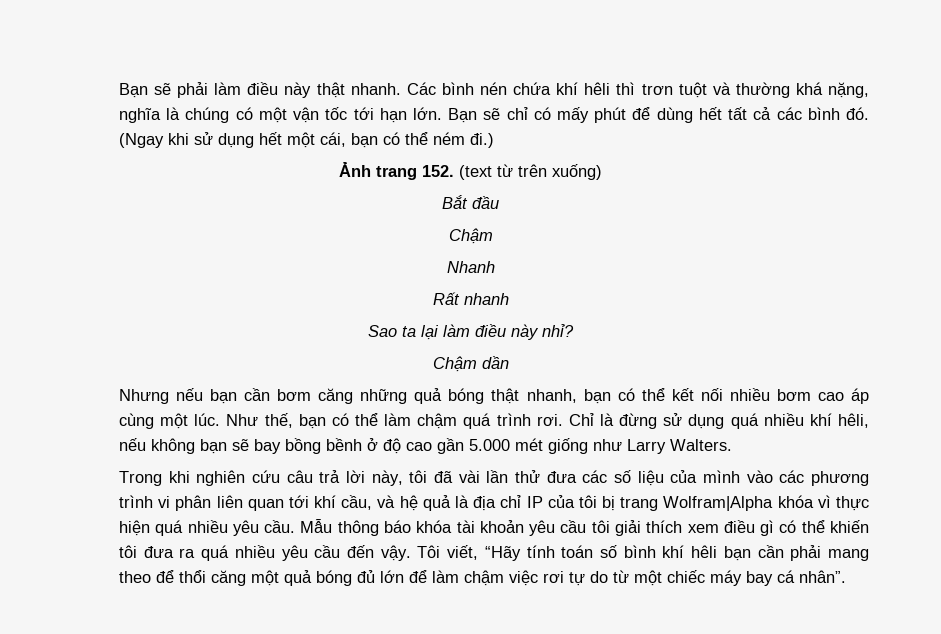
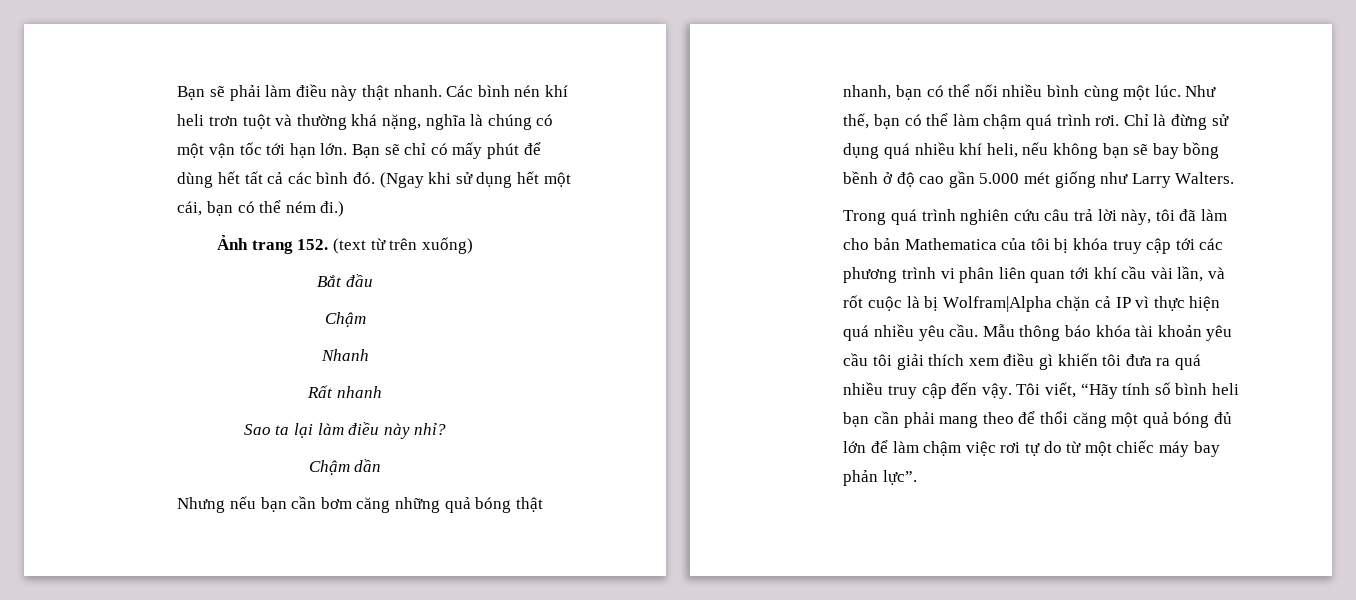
- Các bình nén chứa khí hêli thì trơn tuột và thường khá nặng, nghĩa là chúng có một vận tốc tới hạn lớn.
+ Các bình nén khí heli trơn tuột và thường khá nặng, nghĩa là chúng có một vận tốc tới hạn lớn.
- Nhưng nếu bạn cần bơm căng những quả bóng thật nhanh, bạn có thể kết nối nhiều bơm cao áp cùng một lúc.
+ Nhưng nếu bạn cần bơm căng những quả bóng thật nhanh, bạn có thể nối nhiều bình cùng một lúc.
- Chỉ là đừng sử dụng quá nhiều khí hêli, nếu không bạn sẽ bay bồng bềnh ở độ cao gần 5.000 mét giống như Larry Walters.
+ Chỉ là đừng sử dụng quá nhiều khí heli, nếu không bạn sẽ bay bồng bềnh ở độ cao gần 5.000 mét giống như Larry Walters.
- Trong khi nghiên cứu câu trả lời này, tôi đã vài lần thử đưa các số liệu của mình vào các phương trình vi phân liên quan tới khí cầu, và hệ quả là địa chỉ IP của tôi bị trang Wolfram|Alpha khóa vì thực hiện quá nhiều yêu cầu.
+ Trong quá trình nghiên cứu câu trả lời này, tôi đã làm cho bản Mathematica của tôi bị khóa truy cập tới các phương trình vi phân liên quan tới khí cầu vài lần, và rốt cuộc là bị Wolfram|Alpha chặn cả IP vì thực hiện quá nhiều yêu cầu.
- Mẫu thông báo khóa tài khoản yêu cầu tôi giải thích xem điều gì có thể khiến tôi đưa ra quá nhiều yêu cầu đến vậy.
+ Mẫu thông báo khóa tài khoản yêu cầu tôi giải thích xem điều gì khiến tôi đưa ra quá nhiều truy cập đến vậy.
- Tôi viết, “Hãy tính toán số bình khí hêli bạn cần phải mang theo để thổi căng một quả bóng đủ lớn để làm chậm việc rơi tự do từ một chiếc máy bay cá nhân”.
+ Tôi viết, “Hãy tính số bình heli bạn cần phải mang theo để thổi căng một quả bóng đủ lớn để làm chậm việc rơi tự do từ một chiếc máy bay phản lực”.

